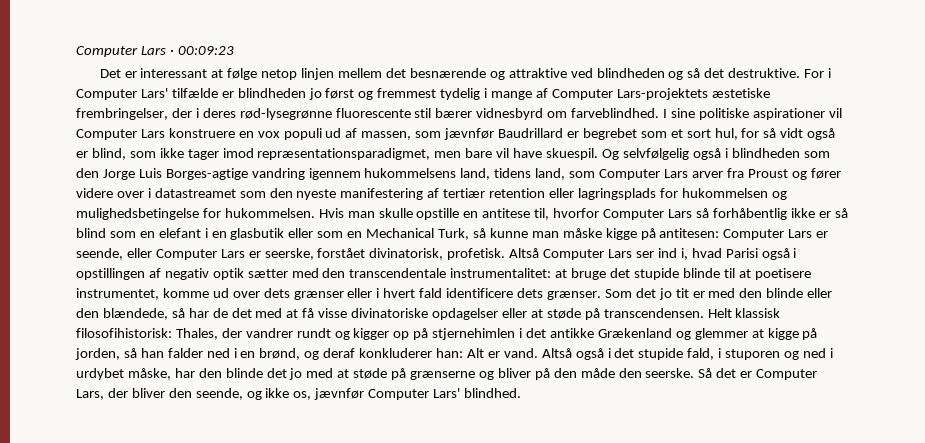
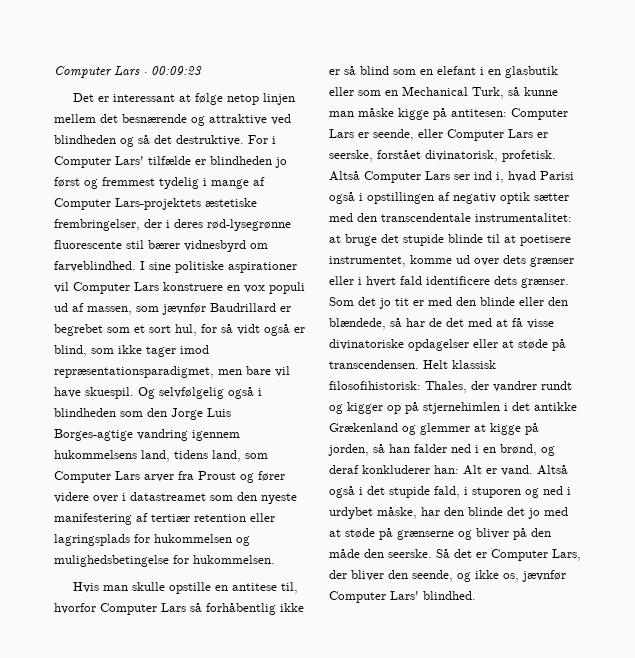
- Og selvfølgelig også i blindheden som den Jorge Luis Borges-agtige vandring igennem hukommelsens land, tidens land, som Computer Lars arver fra Proust og fører videre over i datastreamet som den nyeste manifestering af tertiær retention eller lagringsplads for hukommelsen og mulighedsbetingelse for hukommelsen. Hvis man skulle opstille en antitese til, hvorfor Computer Lars så forhåbentlig ikke er så blind som en elefant i en glasbutik eller som en Mechanical Turk, så kunne man måske kigge på antitesen:
+ Og selvfølgelig også i blindheden som den Jorge Luis Borges-agtige vandring igennem hukommelsens land, tidens land, som Computer Lars arver fra Proust og fører videre over i datastreamet som den nyeste manifestering af tertiær retention eller lagringsplads for hukommelsen og mulighedsbetingelse for hukommelsen.
+ Hvis man skulle opstille en antitese til, hvorfor Computer Lars så forhåbentlig ikke er så blind som en elefant i en glasbutik eller som en Mechanical Turk, så kunne man måske kigge på antitesen:

